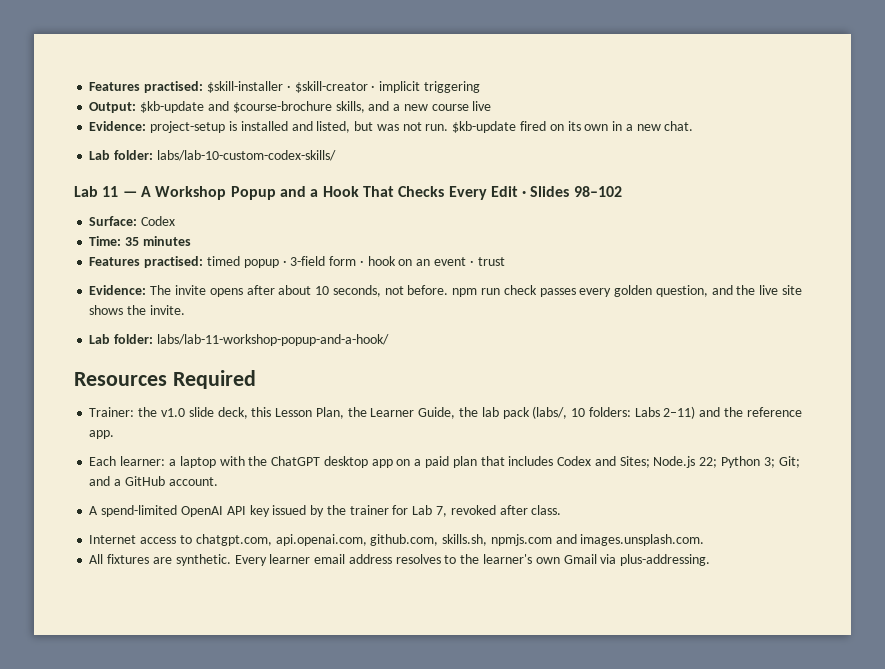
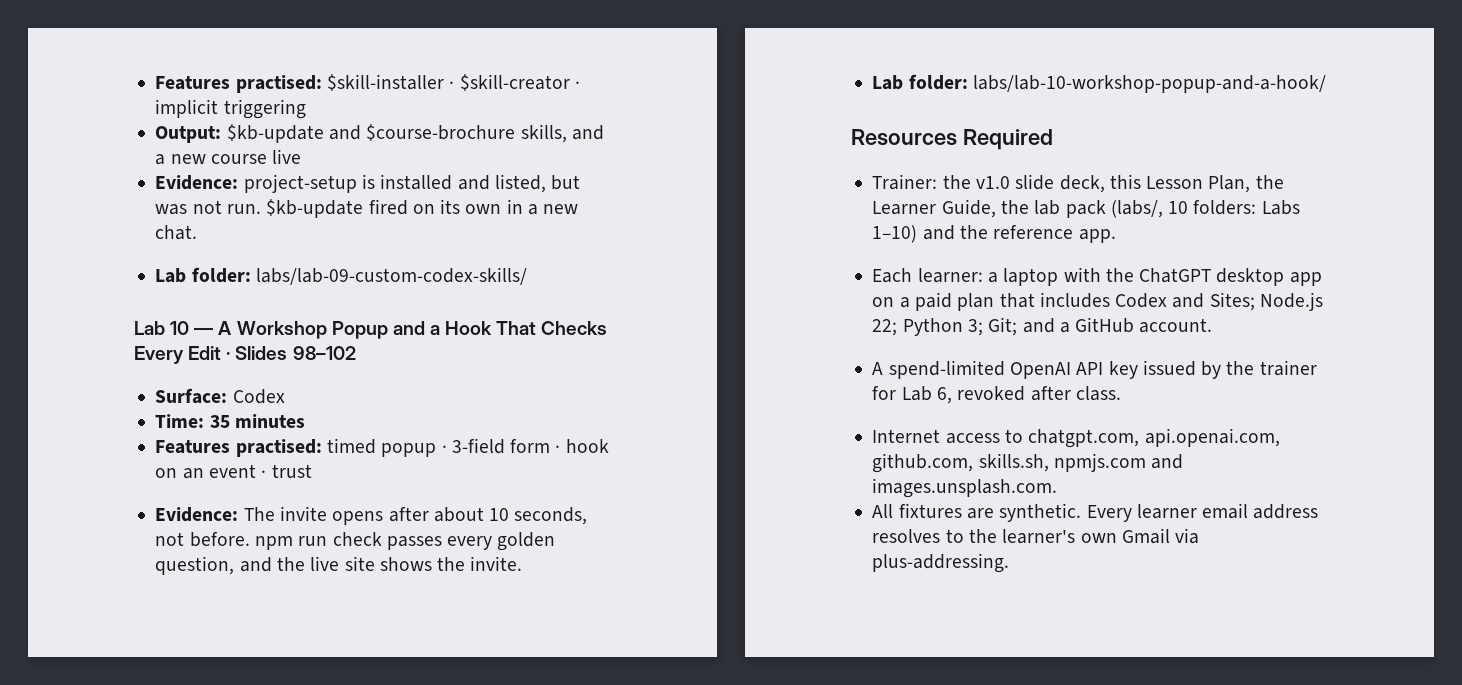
- Lab folder: labs/lab-10-custom-codex-skills/
- Lab 11 — A Workshop Popup and a Hook That Checks Every Edit · Slides 98–102
+ Lab folder: labs/lab-09-custom-codex-skills/
+ Lab 10 — A Workshop Popup and a Hook That Checks Every Edit · Slides 98–102
- Lab folder: labs/lab-11-workshop-popup-and-a-hook/
+ Lab folder: labs/lab-10-workshop-popup-and-a-hook/
- Trainer: the v1.0 slide deck, this Lesson Plan, the Learner Guide, the lab pack (labs/, 10 folders: Labs 2–11) and the reference app.
+ Trainer: the v1.0 slide deck, this Lesson Plan, the Learner Guide, the lab pack (labs/, 10 folders: Labs 1–10) and the reference app.
- A spend-limited OpenAI API key issued by the trainer for Lab 7, revoked after class.
+ A spend-limited OpenAI API key issued by the trainer for Lab 6, revoked after class.

